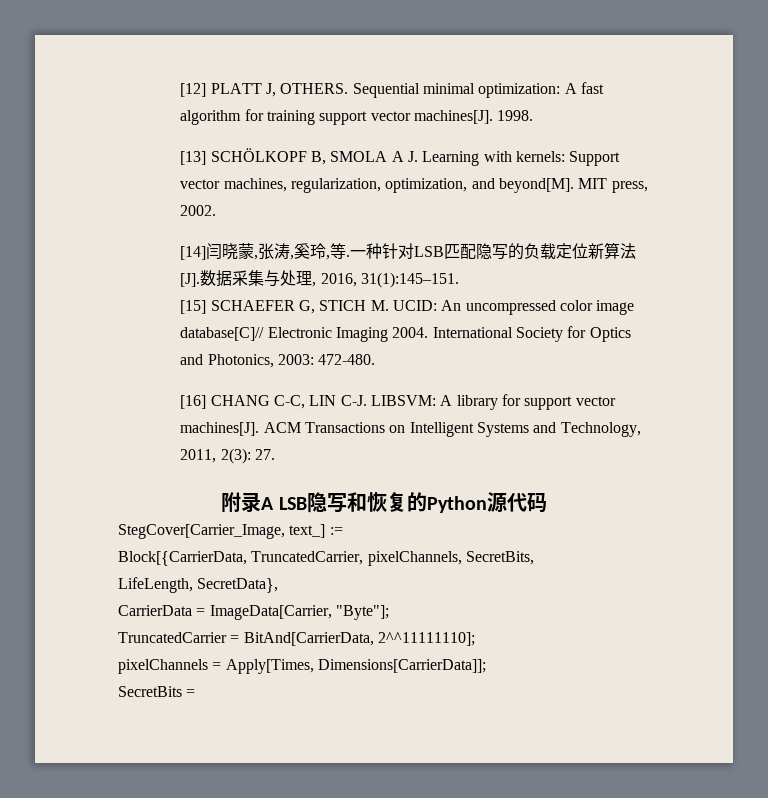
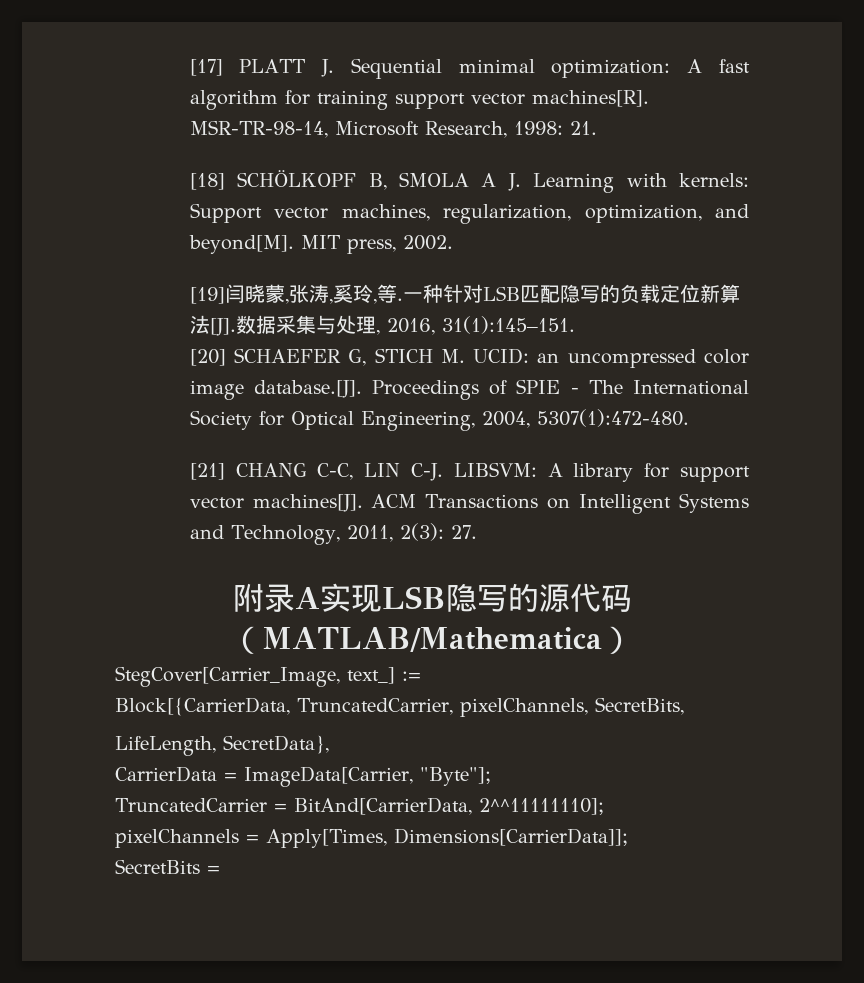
- [12] PLATT J, OTHERS. Sequential minimal optimization: A fast algorithm for training support vector machines[J]. 1998.
- [13] SCHÖLKOPF B, SMOLA A J. Learning with kernels: Support vector machines, regularization, optimization, and beyond[M].
+ [17] PLATT J. Sequential minimal optimization: A fast algorithm for training support vector machines[R]. MSR-TR-98-14, Microsoft Research, 1998: 21.
+ [18] SCHÖLKOPF B, SMOLA A J. Learning with kernels: Support vector machines, regularization, optimization, and beyond[M].
- [14]闫晓蒙,张涛,奚玲,等.
+ [19]闫晓蒙,张涛,奚玲,等.
- [15] SCHAEFER G, STICH M. UCID: An uncompressed color image database[C]// Electronic Imaging 2004. International Society for Optics and Photonics, 2003: 472-480.
- [16] CHANG C-C, LIN C-J. LIBSVM: A library for support vector machines[J].
+ [20] SCHAEFER G, STICH M. UCID: an uncompressed color image database.[J]. Proceedings of SPIE - The International Society for Optical Engineering, 2004, 5307(1):472-480.
+ [21] CHANG C-C, LIN C-J. LIBSVM: A library for support vector machines[J].
- 附录A LSB隐写和恢复的Python源代码
+ 附录A实现LSB隐写的源代码（MATLAB/Mathematica）

